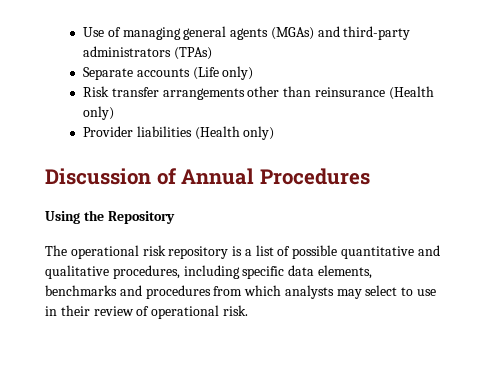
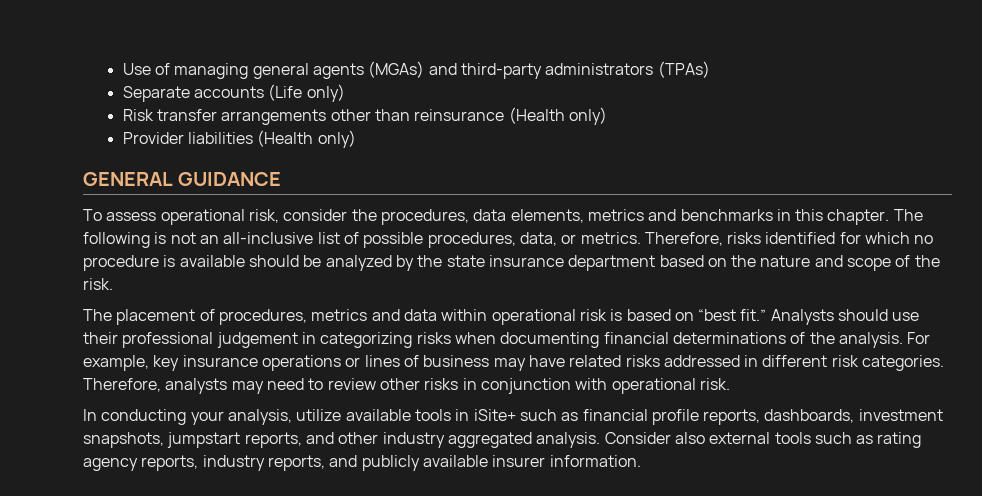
- Discussion of Annual Procedures
- Using the Repository
- The operational risk repository is a list of possible quantitative and qualitative procedures, including specific data elements, benchmarks and procedures from which analysts may select to use in their review of operational risk.
+ GENERAL GUIDANCE
+ To assess operational risk, consider the procedures, data elements, metrics and benchmarks in this chapter. The following is not an all-inclusive list of possible procedures, data, or metrics. Therefore, risks identified for which no procedure is available should be analyzed by the state insurance department based on the nature and scope of the risk.
+ The placement of procedures, metrics and data within operational risk is based on “best fit.” Analysts should use their professional judgement in categorizing risks when documenting financial determinations of the analysis. For example, key insurance operations or lines of business may have related risks addressed in different risk categories. Therefore, analysts may need to review other risks in conjunction with operational risk.
+ In conducting your analysis, utilize available tools in iSite+ such as financial profile reports, dashboards, investment snapshots, jumpstart reports, and other industry aggregated analysis. Consider also external tools such as rating agency reports, industry reports, and publicly available insurer information.

